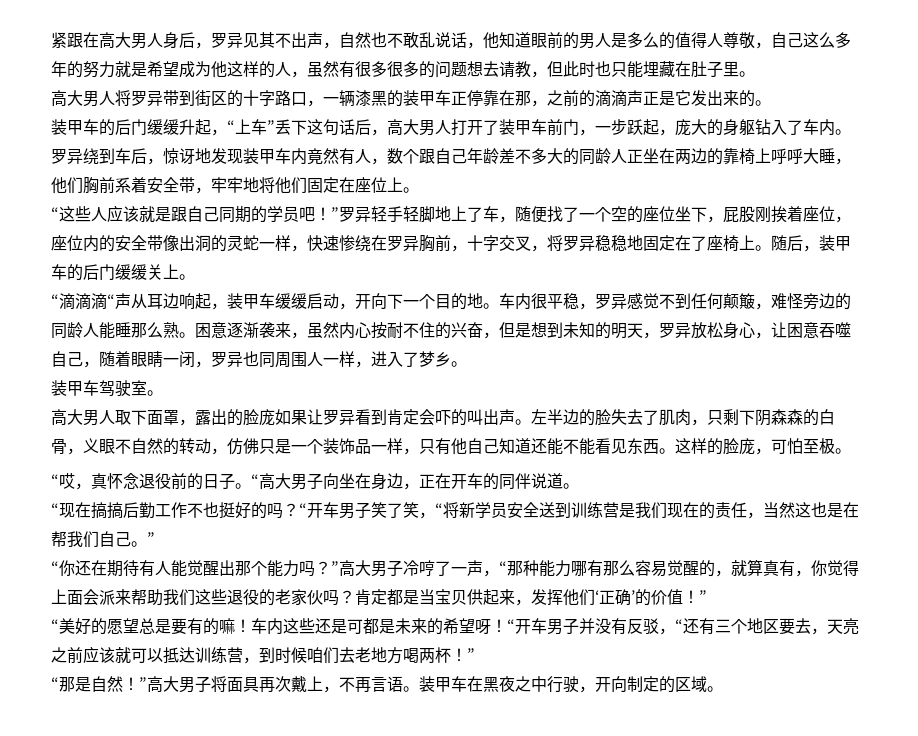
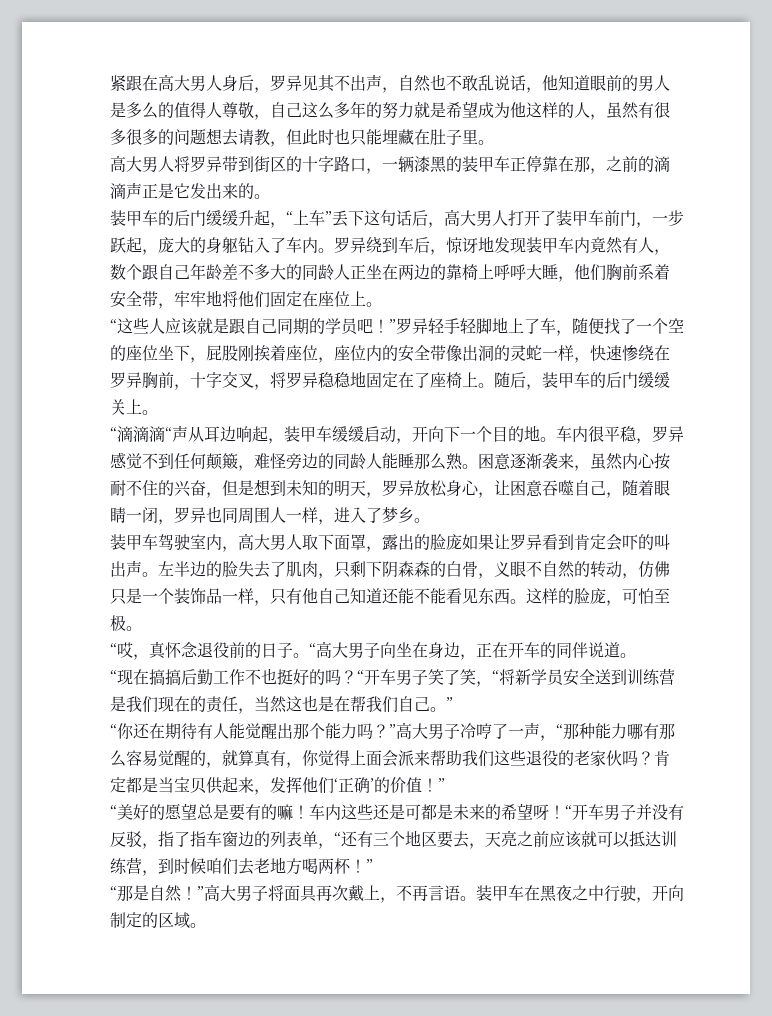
- 装甲车驾驶室。
- 高大男人取下面罩，露出的脸庞如果让罗异看到肯定会吓的叫出声。
+ 装甲车驾驶室内，高大男人取下面罩，露出的脸庞如果让罗异看到肯定会吓的叫出声。
- “开车男子并没有反驳，“还有三个地区要去，天亮之前应该就可以抵达训练营，到时候咱们去老地方喝两杯！”
+ “开车男子并没有反驳，指了指车窗边的列表单，“还有三个地区要去，天亮之前应该就可以抵达训练营，到时候咱们去老地方喝两杯！”

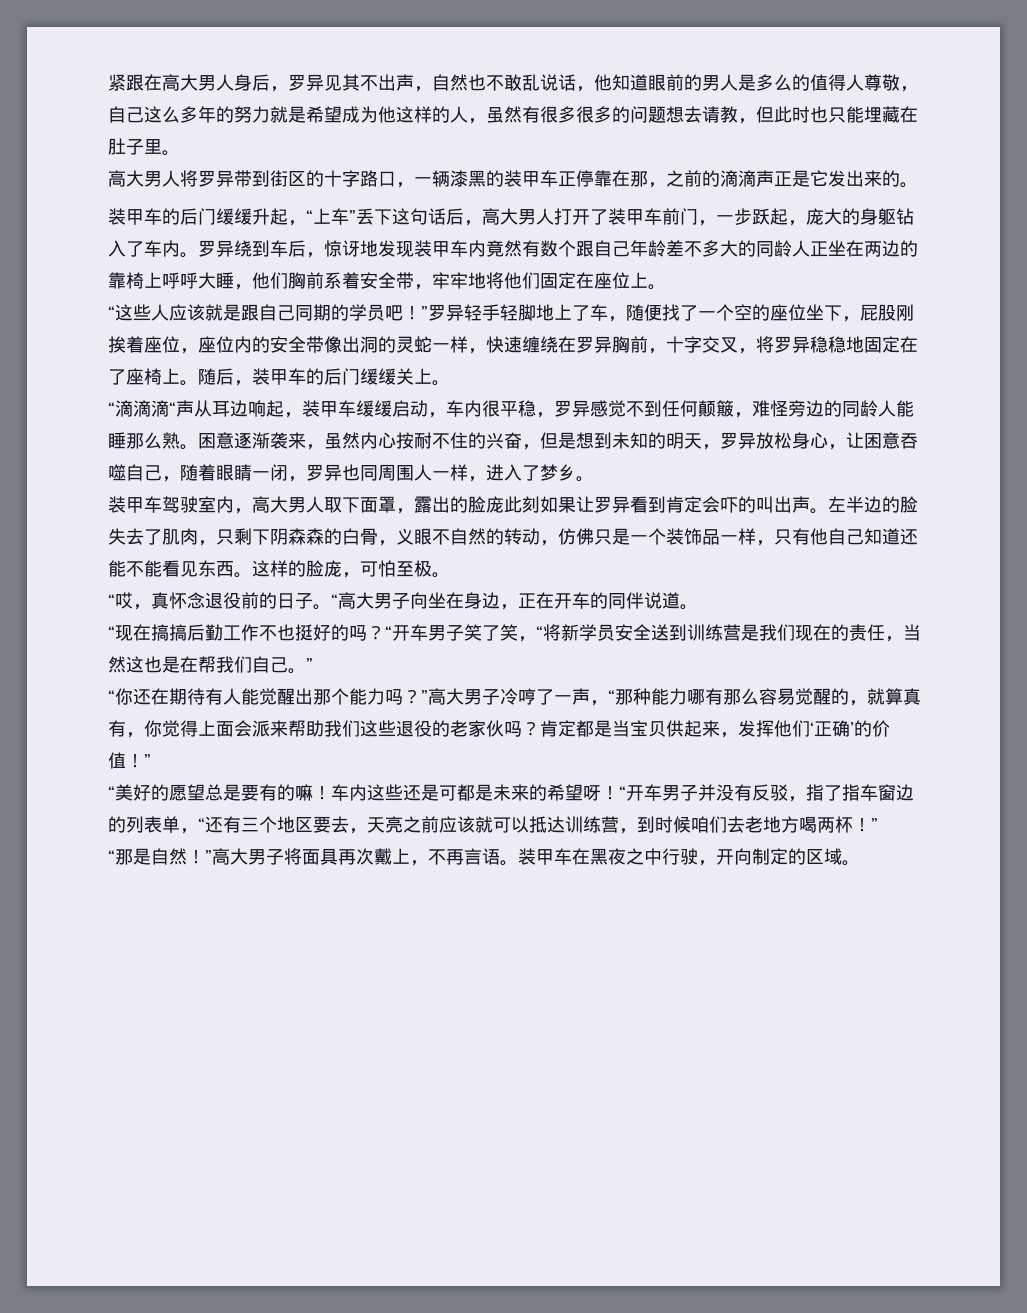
- 罗异绕到车后，惊讶地发现装甲车内竟然有人，数个跟自己年龄差不多大的同龄人正坐在两边的靠椅上呼呼大睡，他们胸前系着安全带，牢牢地将他们固定在座位上。
+ 罗异绕到车后，惊讶地发现装甲车内竟然有数个跟自己年龄差不多大的同龄人正坐在两边的靠椅上呼呼大睡，他们胸前系着安全带，牢牢地将他们固定在座位上。
- “这些人应该就是跟自己同期的学员吧！”罗异轻手轻脚地上了车，随便找了一个空的座位坐下，屁股刚挨着座位，座位内的安全带像出洞的灵蛇一样，快速惨绕在罗异胸前，十字交叉，将罗异稳稳地固定在了座椅上。
+ “这些人应该就是跟自己同期的学员吧！”罗异轻手轻脚地上了车，随便找了一个空的座位坐下，屁股刚挨着座位，座位内的安全带像出洞的灵蛇一样，快速缠绕在罗异胸前，十字交叉，将罗异稳稳地固定在了座椅上。
- “滴滴滴“声从耳边响起，装甲车缓缓启动，开向下一个目的地。车内很平稳，罗异感觉不到任何颠簸，难怪旁边的同龄人能睡那么熟。
+ “滴滴滴“声从耳边响起，装甲车缓缓启动，车内很平稳，罗异感觉不到任何颠簸，难怪旁边的同龄人能睡那么熟。
- 装甲车驾驶室内，高大男人取下面罩，露出的脸庞如果让罗异看到肯定会吓的叫出声。
+ 装甲车驾驶室内，高大男人取下面罩，露出的脸庞此刻如果让罗异看到肯定会吓的叫出声。

